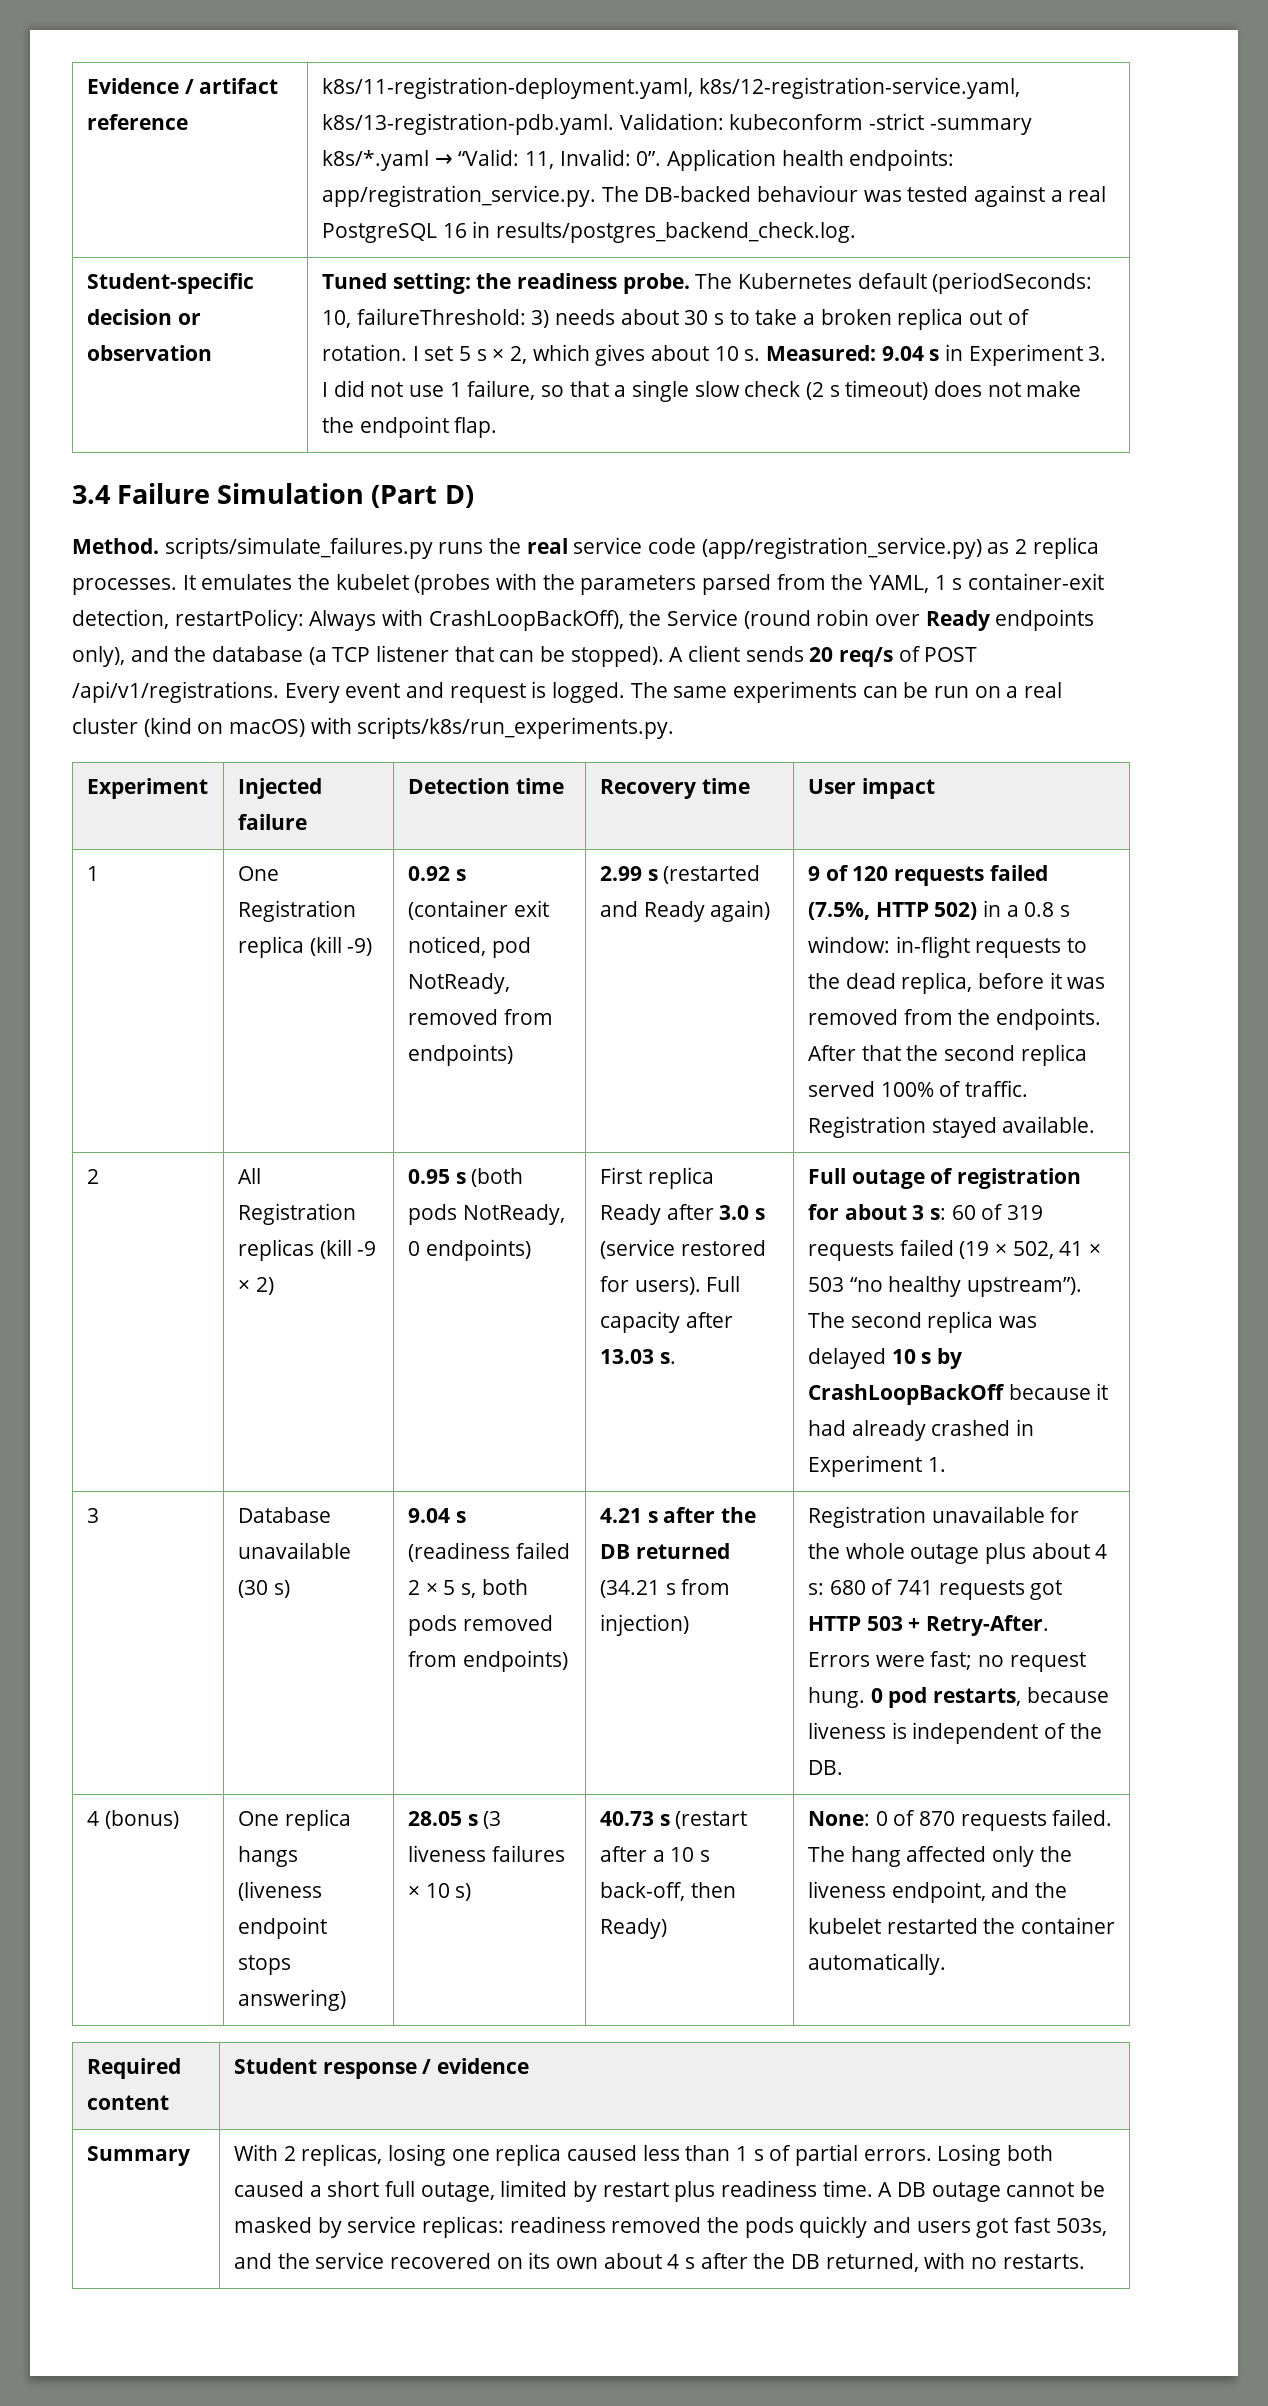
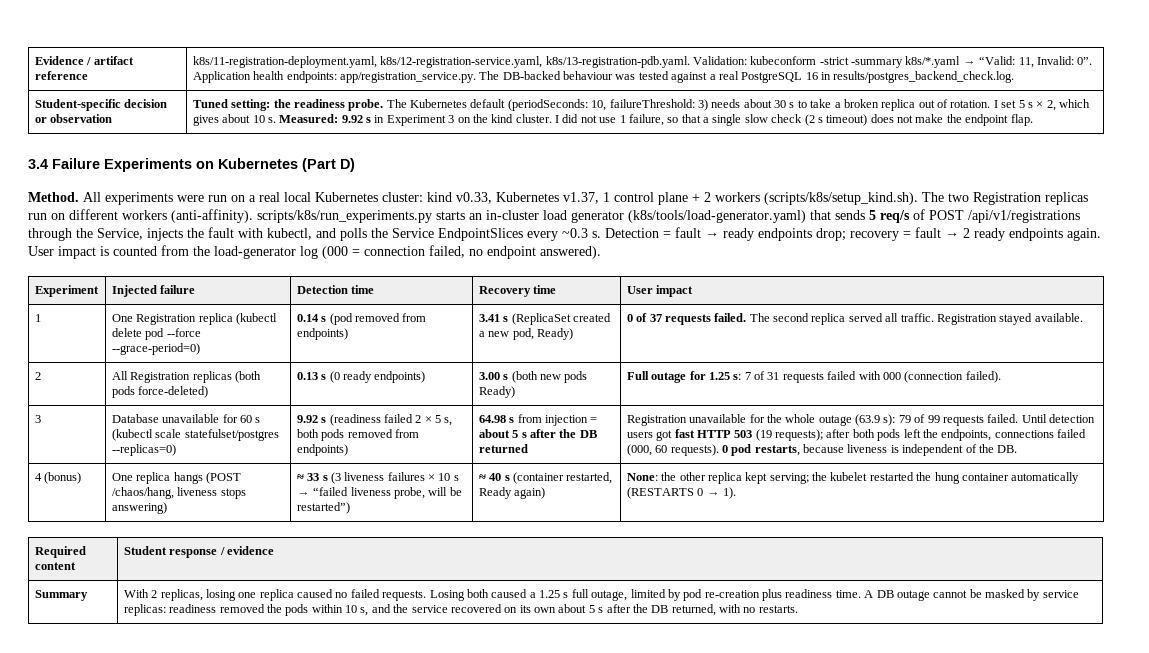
- Measured: 9.04 s in Experiment 3. I did not use 1 failure, so that a single slow check (2 s timeout) does not make the endpoint flap.
+ Measured: 9.92 s in Experiment 3 on the kind cluster. I did not use 1 failure, so that a single slow check (2 s timeout) does not make the endpoint flap.
- 3.4 Failure Simulation (Part D)
+ 3.4 Failure Experiments on Kubernetes (Part D)
- Method. scripts/simulate_failures.py runs the real service code (app/registration_service.py) as 2 replica processes. It emulates the kubelet (probes with the parameters parsed from the YAML, 1 s container-exit detection, restartPolicy: Always with CrashLoopBackOff), the Service (round robin over Ready endpoints only), and the database (a TCP listener that can be stopped). A client sends 20 req/s of POST /api/v1/registrations. Every event and request is logged. The same experiments can be run on a real cluster (kind on macOS) with scripts/k8s/run_experiments.py.
+ Method. All experiments were run on a real local Kubernetes cluster: kind v0.33, Kubernetes v1.37, 1 control plane + 2 workers (scripts/k8s/setup_kind.sh). The two Registration replicas run on different workers (anti-affinity). scripts/k8s/run_experiments.py starts an in-cluster load generator (k8s/tools/load-generator.yaml) that sends 5 req/s of POST /api/v1/registrations through the Service, injects the fault with kubectl, and polls the Service EndpointSlices every ~0.3 s. Detection = fault → ready endpoints drop; recovery = fault → 2 ready endpoints again. User impact is counted from the load-generator log (000 = connection failed, no endpoint answered).
- One Registration replica (kill -9) | 0.92 s (container exit noticed, pod NotReady, removed from endpoints) | 2.99 s (restarted and Ready again) | 9 of 120 requests failed (7.5%, HTTP 502) in a 0.8 s window: in-flight requests to the dead replica, before it was removed from the endpoints. After that the second replica served 100% of traffic.
+ One Registration replica (kubectl delete pod --force --grace-period=0) | 0.14 s (pod removed from endpoints) | 3.41 s (ReplicaSet created a new pod, Ready) | 0 of 37 requests failed. The second replica served all traffic.
- All Registration replicas (kill -9 × 2) | 0.95 s (both pods NotReady, 0 endpoints) | First replica Ready after 3.0 s (service restored for users). Full capacity after 13.03 s. | Full outage of registration for about 3 s: 60 of 319 requests failed (19 × 502, 41 × 503 “no healthy upstream”). The second replica was delayed 10 s by CrashLoopBackOff because it had already crashed in Experiment 1.
- 3 | Database unavailable (30 s) | 9.04 s (readiness failed 2 × 5 s, both pods removed from endpoints)
+ All Registration replicas (both pods force-deleted) | 0.13 s (0 ready endpoints) | 3.00 s (both new pods Ready) | Full outage for 1.25 s: 7 of 31 requests failed with 000 (connection failed).
+ 3 | Database unavailable for 60 s (kubectl scale statefulset/postgres --replicas=0) | 9.92 s (readiness failed 2 × 5 s, both pods removed from endpoints)
- 4.21 s after the DB returned (34.21 s from injection)
+ 64.98 s from injection = about 5 s after the DB returned
- Registration unavailable for the whole outage plus about 4 s: 680 of 741 requests got HTTP 503 + Retry-After. Errors were fast; no request hung.
+ Registration unavailable for the whole outage (63.9 s): 79 of 99 requests failed. Until detection users got fast HTTP 503 (19 requests); after both pods left the endpoints, connections failed (000, 60 requests).
- One replica hangs (liveness endpoint stops answering)
+ One replica hangs (POST /chaos/hang, liveness stops answering)
- 28.05 s (3 liveness failures × 10 s) | 40.73 s (restart after a 10 s back-off, then Ready) | None: 0 of 870 requests failed. The hang affected only the liveness endpoint, and the kubelet restarted the container automatically.
+ ≈ 33 s (3 liveness failures × 10 s → “failed liveness probe, will be restarted”) | ≈ 40 s (container restarted, Ready again) | None: the other replica kept serving; the kubelet restarted the hung container automatically (RESTARTS 0 → 1).
- With 2 replicas, losing one replica caused less than 1 s of partial errors.
+ With 2 replicas, losing one replica caused no failed requests.
- Losing both caused a short full outage, limited by restart plus readiness time.
+ Losing both caused a 1.25 s full outage, limited by pod re-creation plus readiness time.
- A DB outage cannot be masked by service replicas: readiness removed the pods quickly and users got fast 503s, and the service recovered on its own about 4 s after the DB returned, with no restarts.
+ A DB outage cannot be masked by service replicas: readiness removed the pods within 10 s, and the service recovered on its own about 5 s after the DB returned, with no restarts.

